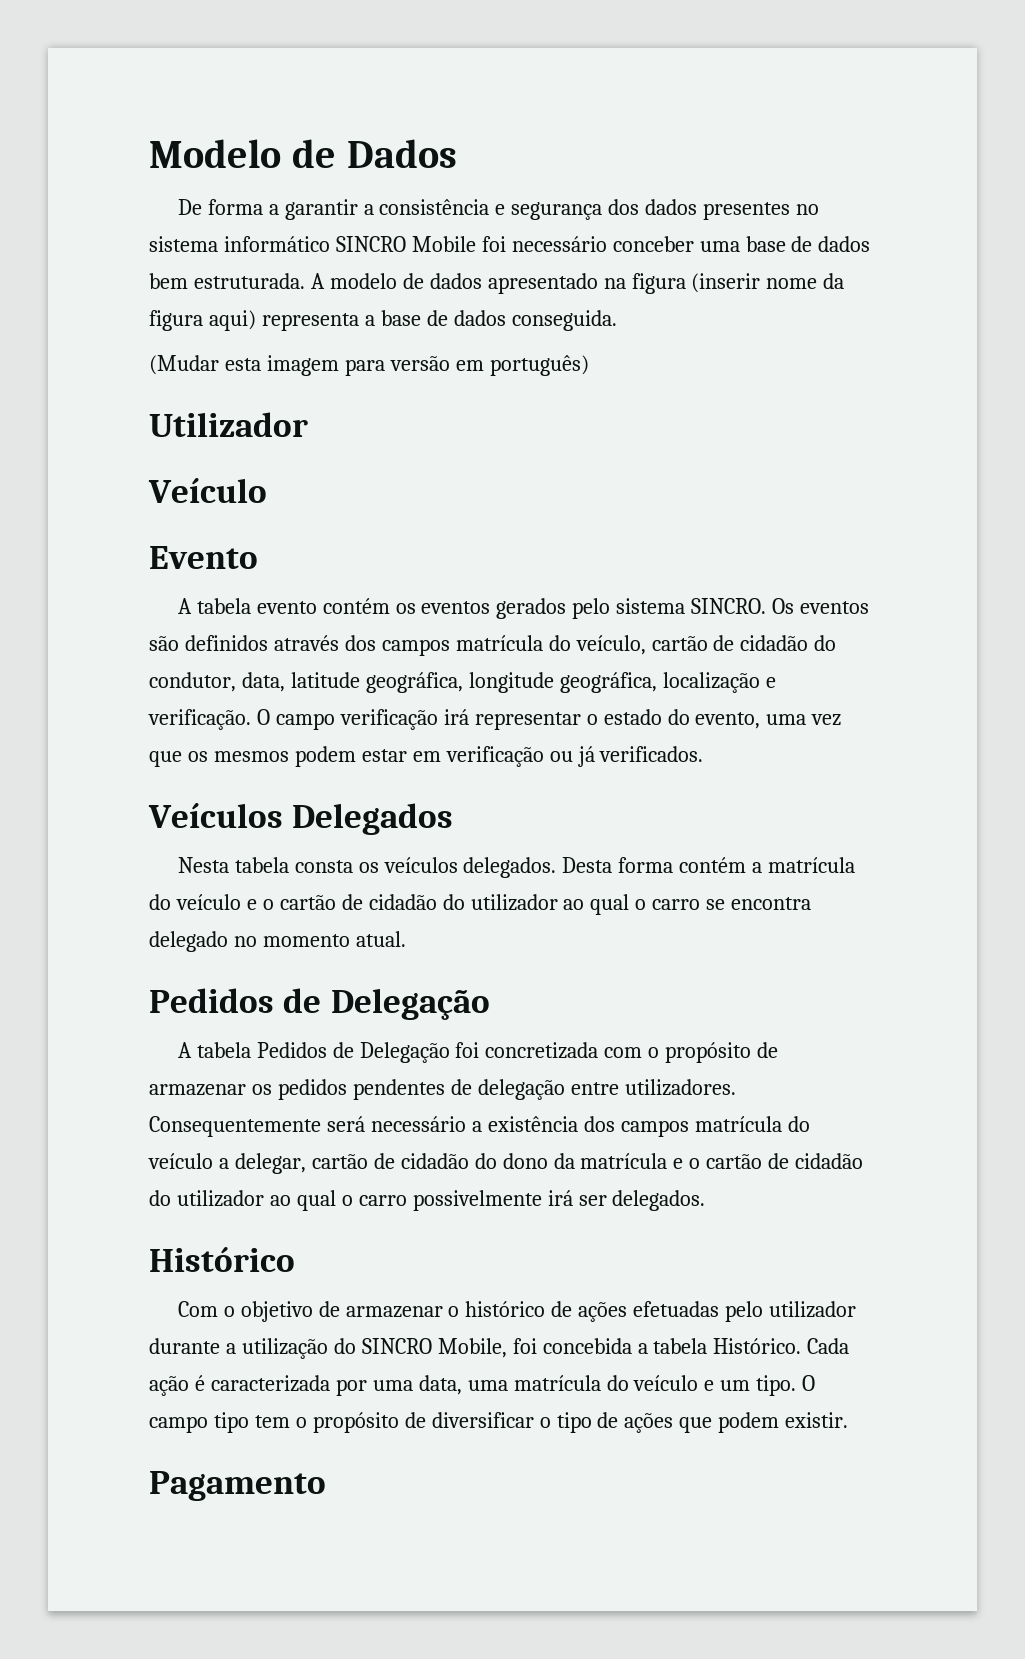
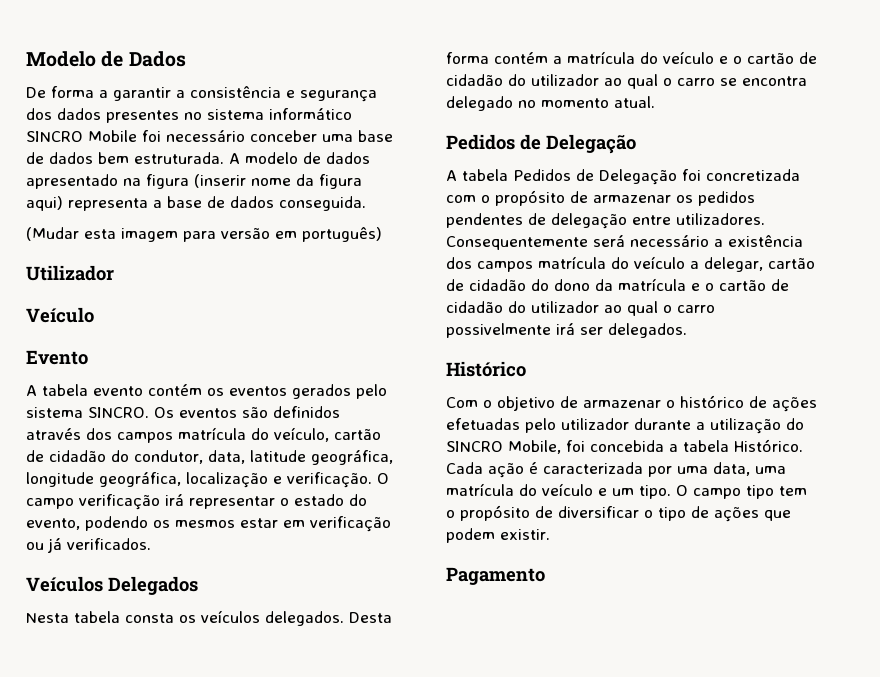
- O campo verificação irá representar o estado do evento, uma vez que os mesmos podem estar em verificação ou já verificados.
+ O campo verificação irá representar o estado do evento, podendo os mesmos estar em verificação ou já verificados.

